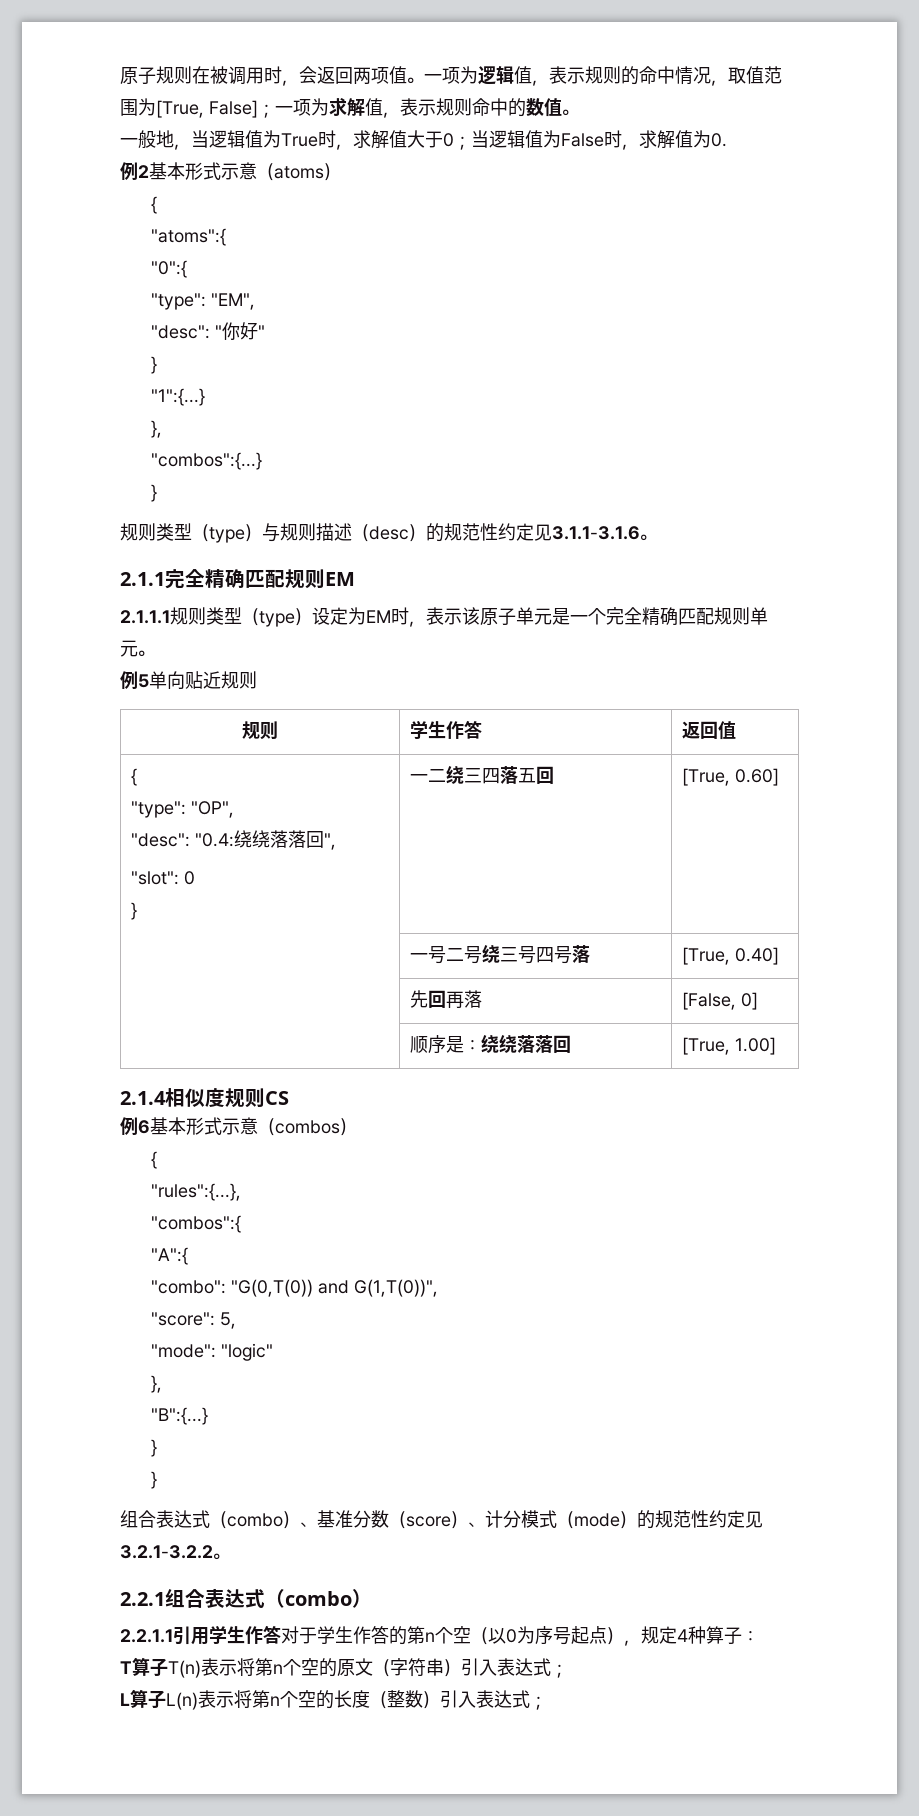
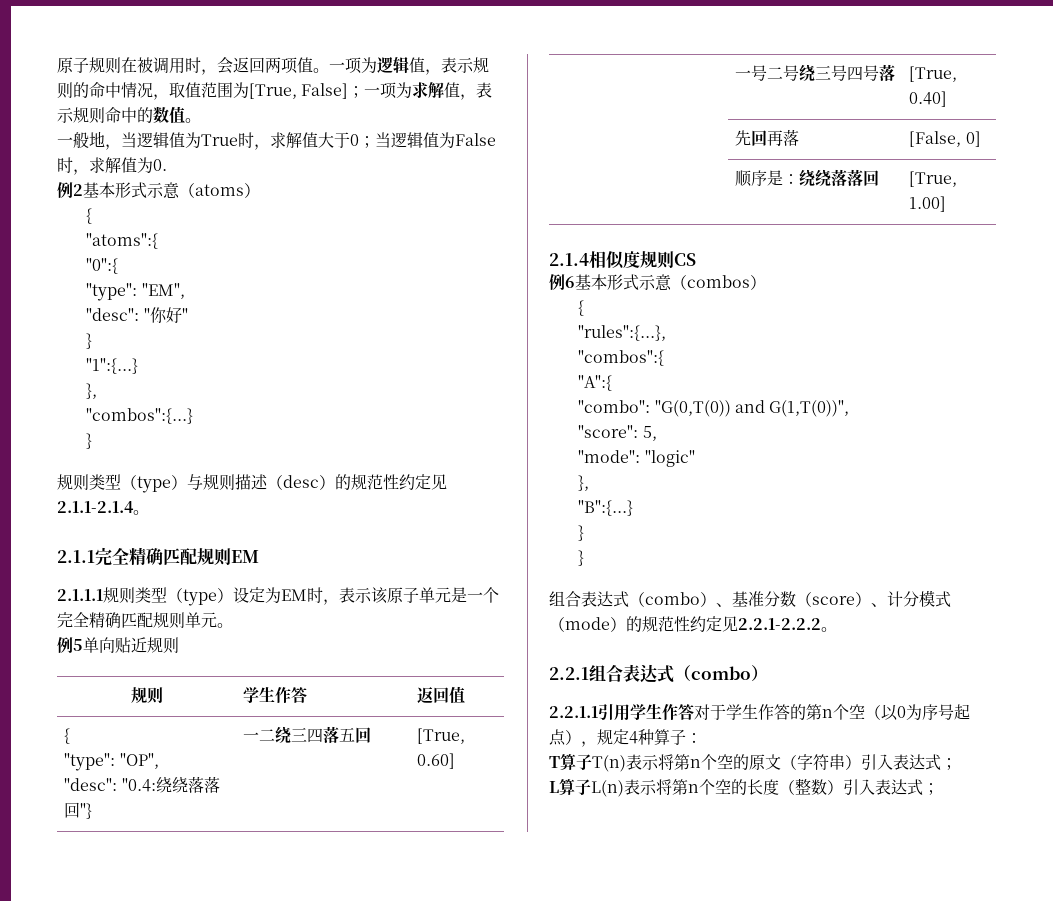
- 规则类型（type）与规则描述（desc）的规范性约定见3.1.1-3.1.6。
+ 规则类型（type）与规则描述（desc）的规范性约定见2.1.1-2.1.4。
  规则 | 学生作答 | 返回值
  {
  "type": "OP",
- "desc": "0.4:绕绕落落回",
- "slot": 0
- } | 一二绕三四落五回 | [True, 0.60]
+ "desc": "0.4:绕绕落落回"} | 一二绕三四落五回 | [True, 0.60]
- 组合表达式（combo）、基准分数（score）、计分模式（mode）的规范性约定见3.2.1-3.2.2。
+ 组合表达式（combo）、基准分数（score）、计分模式（mode）的规范性约定见2.2.1-2.2.2。

